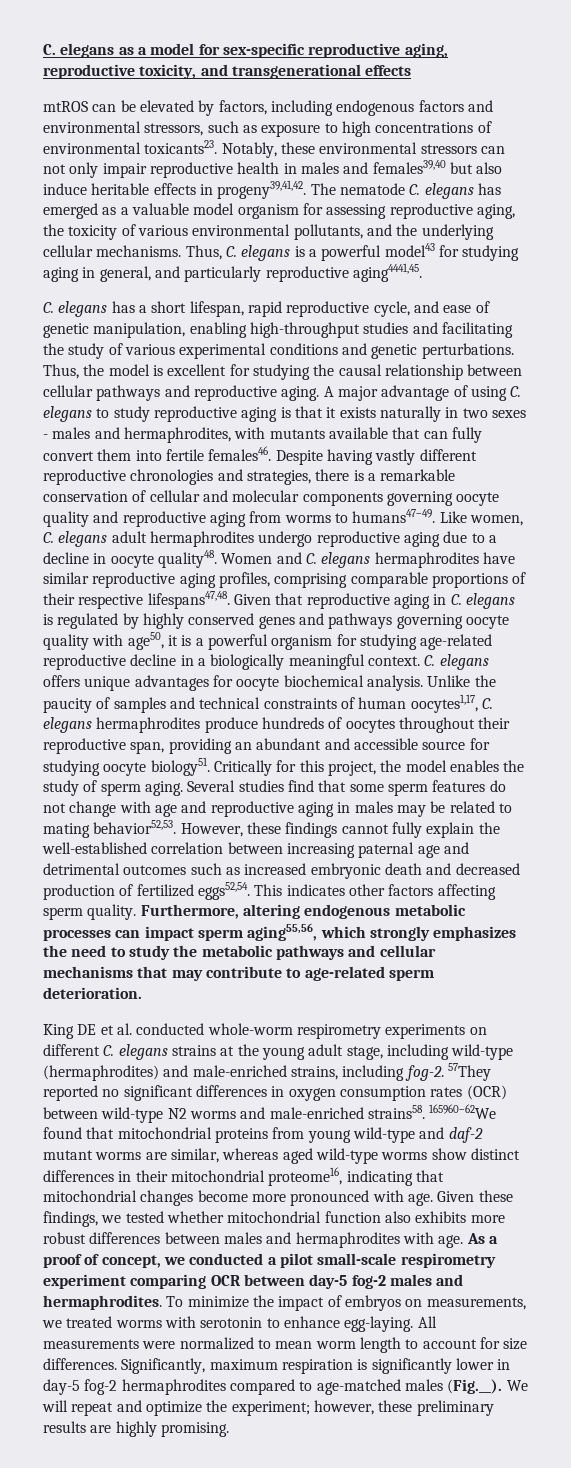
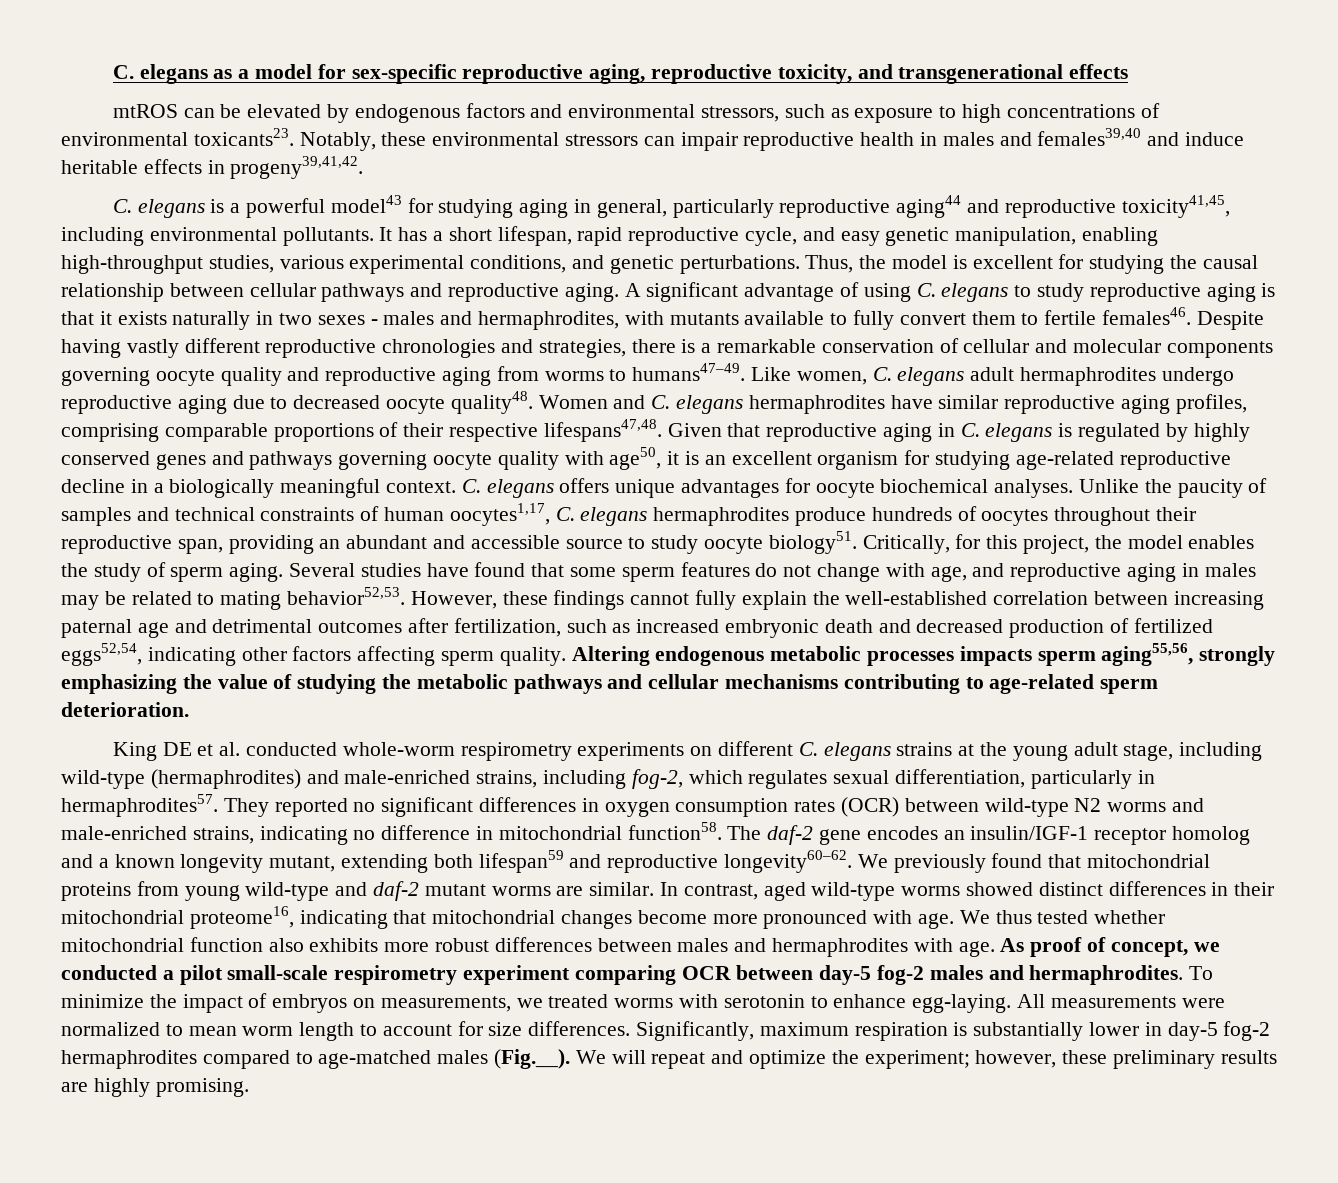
- mtROS can be elevated by factors, including endogenous factors and environmental stressors, such as exposure to high concentrations of environmental toxicants23.
+ mtROS can be elevated by endogenous factors and environmental stressors, such as exposure to high concentrations of environmental toxicants23.
- Notably, these environmental stressors can not only impair reproductive health in males and females39,40 but also induce heritable effects in progeny39,41,42. The nematode C. elegans has emerged as a valuable model organism for assessing reproductive aging, the toxicity of various environmental pollutants, and the underlying cellular mechanisms. Thus, C. elegans is a powerful model43 for studying aging in general, and particularly reproductive aging4441,45.
- C. elegans has a short lifespan, rapid reproductive cycle, and ease of genetic manipulation, enabling high-throughput studies and facilitating the study of various experimental conditions and genetic perturbations.
+ Notably, these environmental stressors can impair reproductive health in males and females39,40 and induce heritable effects in progeny39,41,42.
+ C. elegans is a powerful model43 for studying aging in general, particularly reproductive aging44 and reproductive toxicity41,45, including environmental pollutants. It has a short lifespan, rapid reproductive cycle, and easy genetic manipulation, enabling high-throughput studies, various experimental conditions, and genetic perturbations.
- A major advantage of using C. elegans to study reproductive aging is that it exists naturally in two sexes - males and hermaphrodites, with mutants available that can fully convert them into fertile females46.
+ A significant advantage of using C. elegans to study reproductive aging is that it exists naturally in two sexes - males and hermaphrodites, with mutants available to fully convert them to fertile females46.
- Like women, C. elegans adult hermaphrodites undergo reproductive aging due to a decline in oocyte quality48.
+ Like women, C. elegans adult hermaphrodites undergo reproductive aging due to decreased oocyte quality48.
- Given that reproductive aging in C. elegans is regulated by highly conserved genes and pathways governing oocyte quality with age50, it is a powerful organism for studying age-related reproductive decline in a biologically meaningful context.
+ Given that reproductive aging in C. elegans is regulated by highly conserved genes and pathways governing oocyte quality with age50, it is an excellent organism for studying age-related reproductive decline in a biologically meaningful context.
- C. elegans offers unique advantages for oocyte biochemical analysis.
+ C. elegans offers unique advantages for oocyte biochemical analyses.
- Unlike the paucity of samples and technical constraints of human oocytes1,17, C. elegans hermaphrodites produce hundreds of oocytes throughout their reproductive span, providing an abundant and accessible source for studying oocyte biology51.
+ Unlike the paucity of samples and technical constraints of human oocytes1,17, C. elegans hermaphrodites produce hundreds of oocytes throughout their reproductive span, providing an abundant and accessible source to study oocyte biology51.
- Critically for this project, the model enables the study of sperm aging.
+ Critically, for this project, the model enables the study of sperm aging.
- Several studies find that some sperm features do not change with age and reproductive aging in males may be related to mating behavior52,53.
+ Several studies have found that some sperm features do not change with age, and reproductive aging in males may be related to mating behavior52,53.
- However, these findings cannot fully explain the well-established correlation between increasing paternal age and detrimental outcomes such as increased embryonic death and decreased production of fertilized eggs52,54. This indicates other factors affecting sperm quality.
+ However, these findings cannot fully explain the well-established correlation between increasing paternal age and detrimental outcomes after fertilization, such as increased embryonic death and decreased production of fertilized eggs52,54, indicating other factors affecting sperm quality.
- Furthermore, altering endogenous metabolic processes can impact sperm aging55,56, which strongly emphasizes the need to study the metabolic pathways and cellular mechanisms that may contribute to age-related sperm deterioration.
+ Altering endogenous metabolic processes impacts sperm aging55,56, strongly emphasizing the value of studying the metabolic pathways and cellular mechanisms contributing to age-related sperm deterioration.
- King DE et al. conducted whole-worm respirometry experiments on different C. elegans strains at the young adult stage, including wild-type (hermaphrodites) and male-enriched strains, including fog-2. 57They reported no significant differences in oxygen consumption rates (OCR) between wild-type N2 worms and male-enriched strains58. 165960–62We found that mitochondrial proteins from young wild-type and daf-2 mutant worms are similar, whereas aged wild-type worms show distinct differences in their mitochondrial proteome16, indicating that mitochondrial changes become more pronounced with age.
+ King DE et al. conducted whole-worm respirometry experiments on different C. elegans strains at the young adult stage, including wild-type (hermaphrodites) and male-enriched strains, including fog-2, which regulates sexual differentiation, particularly in hermaphrodites57. They reported no significant differences in oxygen consumption rates (OCR) between wild-type N2 worms and male-enriched strains, indicating no difference in mitochondrial function58. The daf-2 gene encodes an insulin/IGF-1 receptor homolog and a known longevity mutant, extending both lifespan59 and reproductive longevity60–62. We previously found that mitochondrial proteins from young wild-type and daf-2 mutant worms are similar. In contrast, aged wild-type worms showed distinct differences in their mitochondrial proteome16, indicating that mitochondrial changes become more pronounced with age.
- Given these findings, we tested whether mitochondrial function also exhibits more robust differences between males and hermaphrodites with age.
+ We thus tested whether mitochondrial function also exhibits more robust differences between males and hermaphrodites with age.
- As a proof of concept, we conducted a pilot small-scale respirometry experiment comparing OCR between day-5 fog-2 males and hermaphrodites.
+ As proof of concept, we conducted a pilot small-scale respirometry experiment comparing OCR between day-5 fog-2 males and hermaphrodites.
- Significantly, maximum respiration is significantly lower in day-5 fog-2 hermaphrodites compared to age-matched males (Fig.__). We will repeat and optimize the experiment; however, these preliminary results are highly promising.
+ Significantly, maximum respiration is substantially lower in day-5 fog-2 hermaphrodites compared to age-matched males (Fig.__). We will repeat and optimize the experiment; however, these preliminary results are highly promising.

